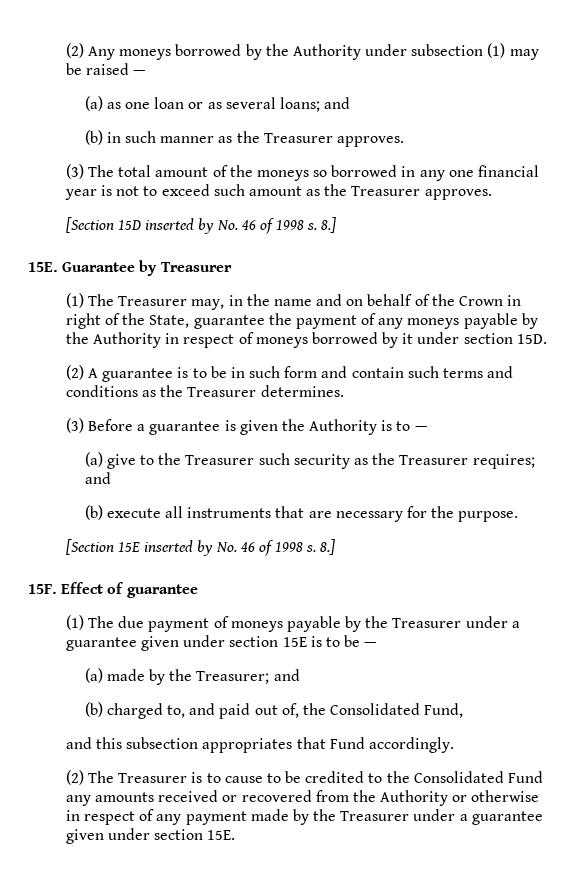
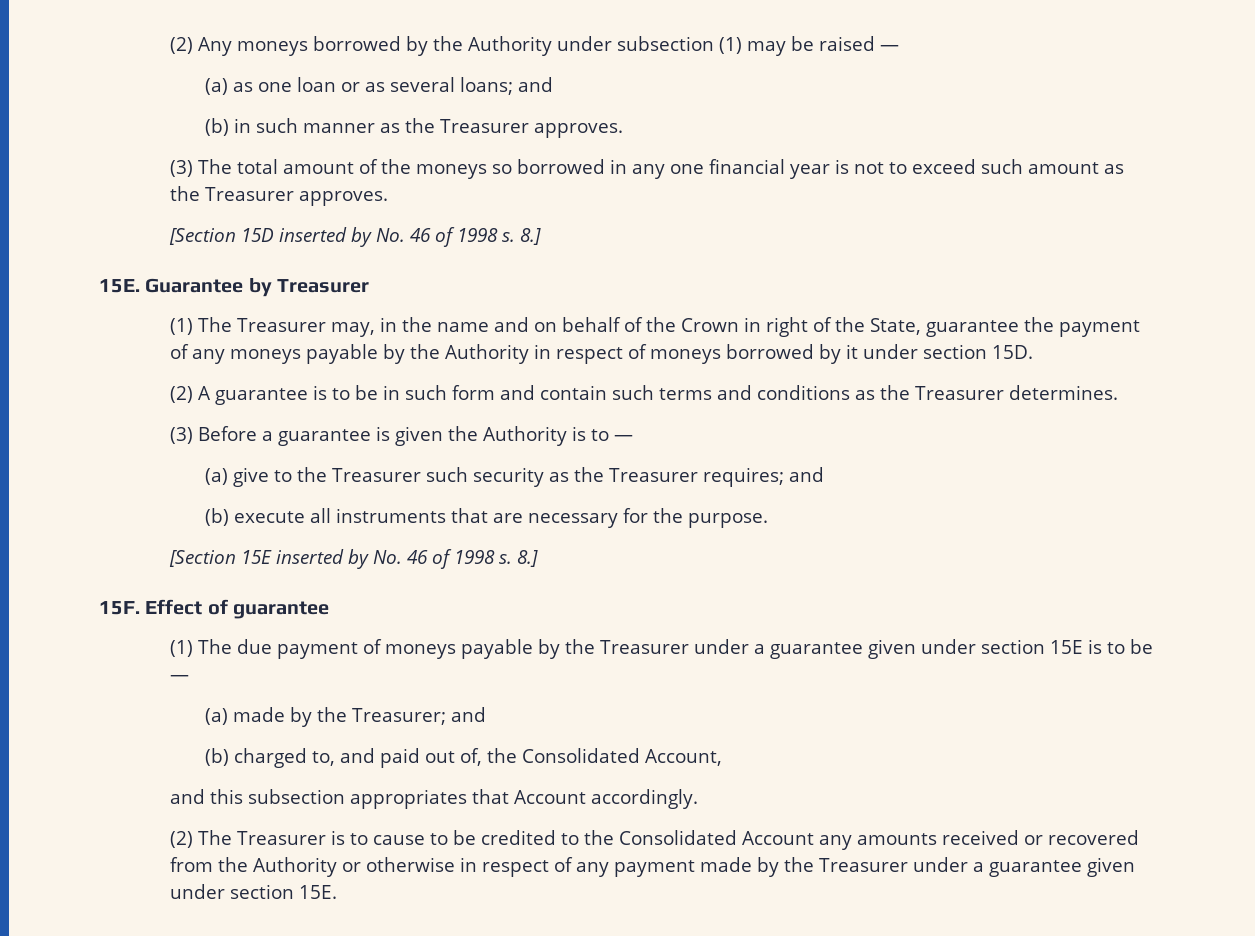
- (b) charged to, and paid out of, the Consolidated Fund,
+ (b) charged to, and paid out of, the Consolidated Account,
- and this subsection appropriates that Fund accordingly.
+ and this subsection appropriates that Account accordingly.
- (2) The Treasurer is to cause to be credited to the Consolidated Fund any amounts received or recovered from the Authority or otherwise in respect of any payment made by the Treasurer under a guarantee given under section 15E.
+ (2) The Treasurer is to cause to be credited to the Consolidated Account any amounts received or recovered from the Authority or otherwise in respect of any payment made by the Treasurer under a guarantee given under section 15E.

